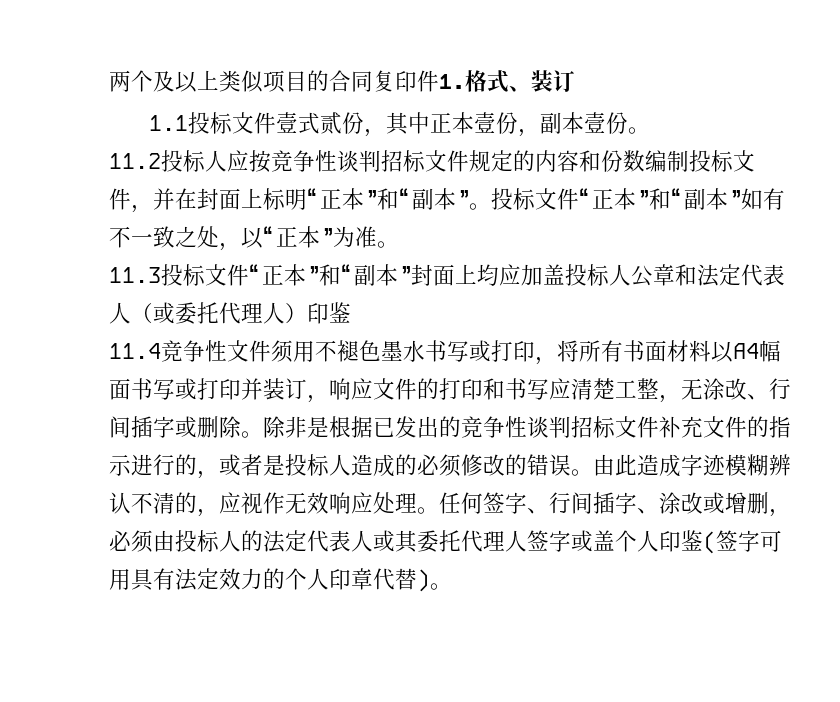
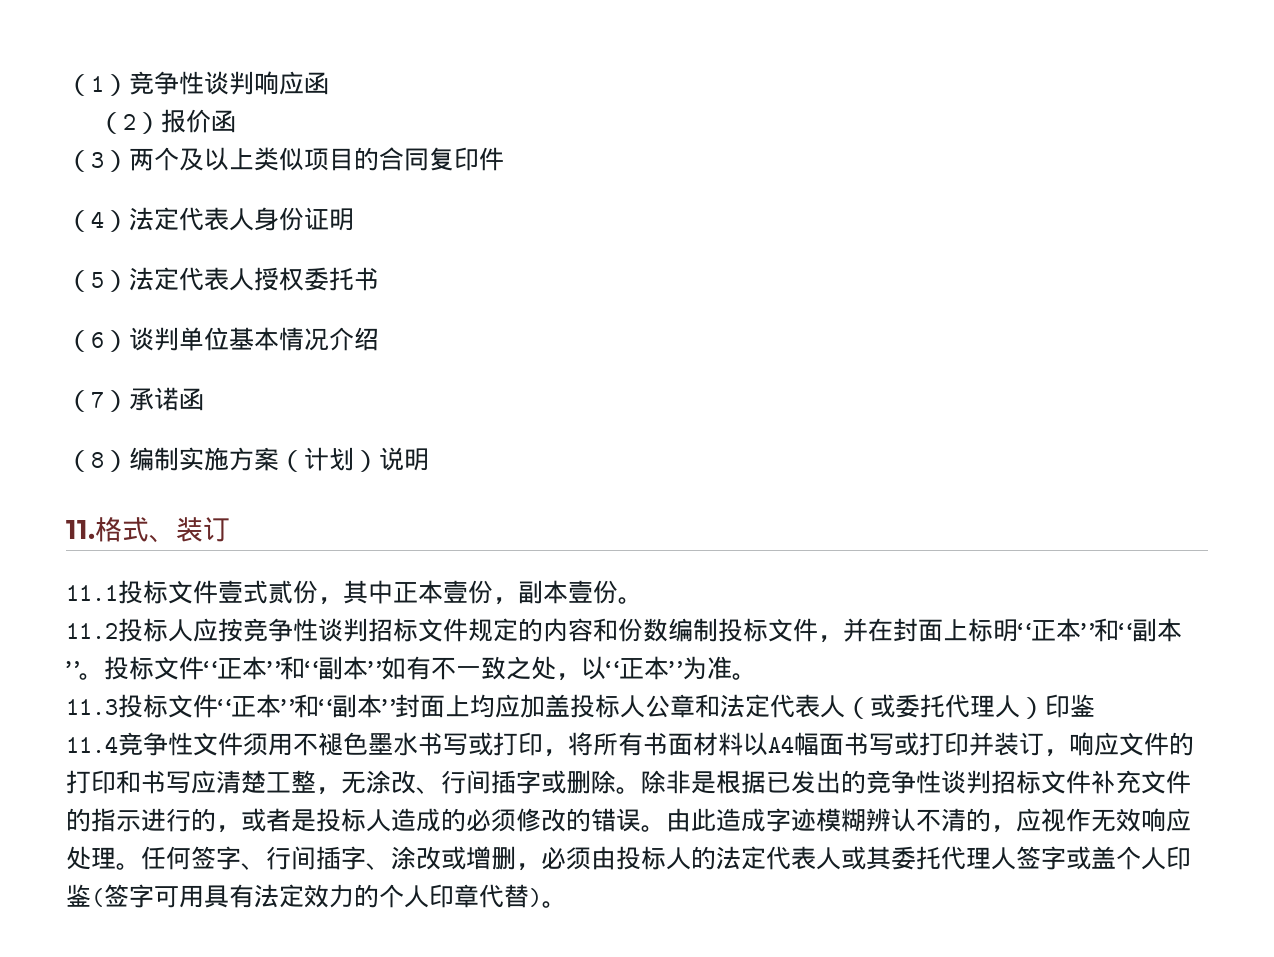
- 两个及以上类似项目的合同复印件1.格式、装订
+ （1）竞争性谈判响应函
+ （2）报价函
+ （3）两个及以上类似项目的合同复印件
+ （4）法定代表人身份证明
+ （5）法定代表人授权委托书
+ （6）谈判单位基本情况介绍
+ （7）承诺函
+ （8）编制实施方案（计划）说明
+ 11.格式、装订
- 1.1投标文件壹式贰份，其中正本壹份，副本壹份。
+ 11.1投标文件壹式贰份，其中正本壹份，副本壹份。

